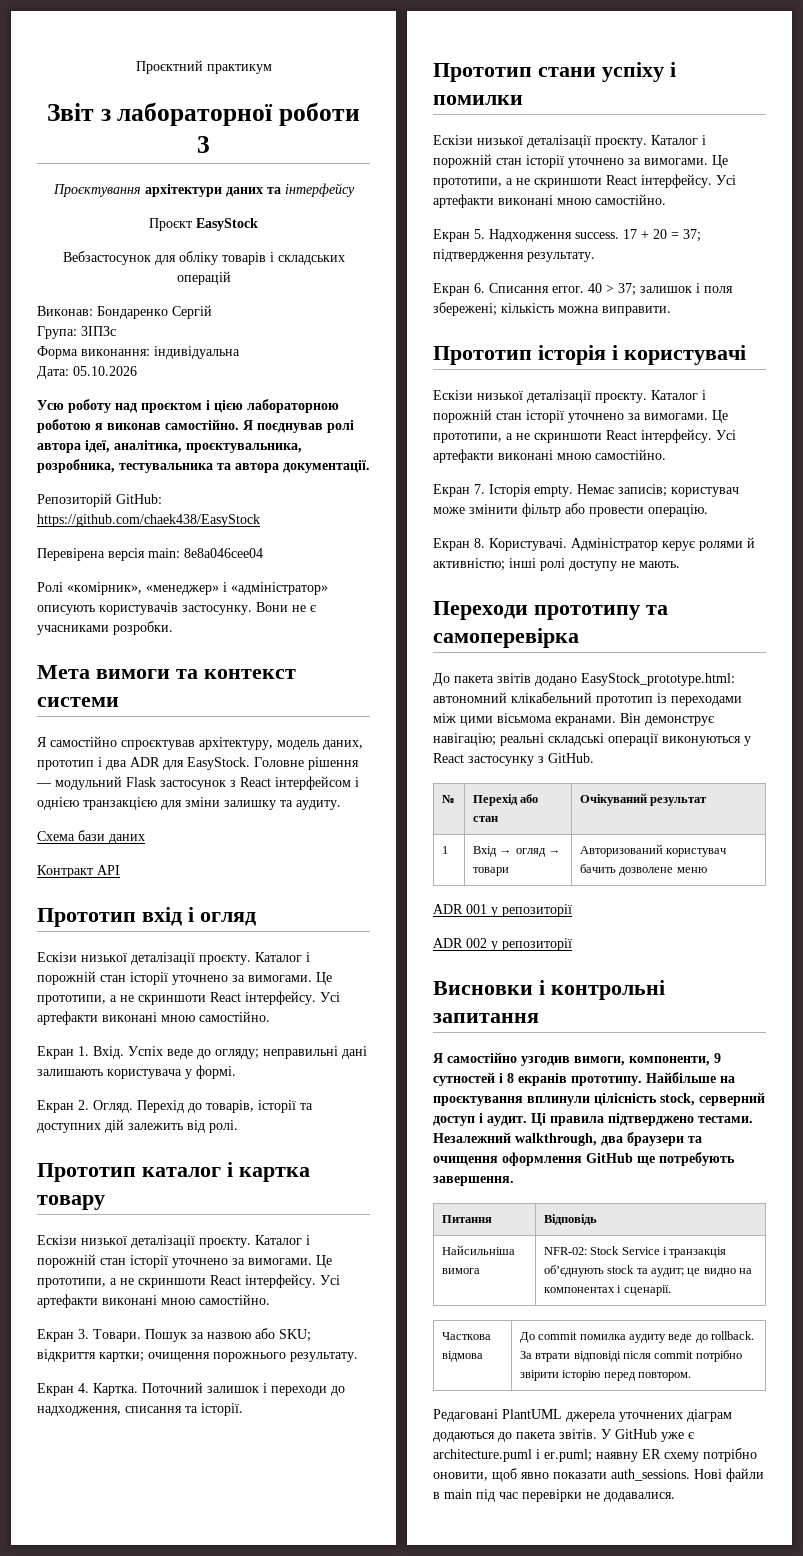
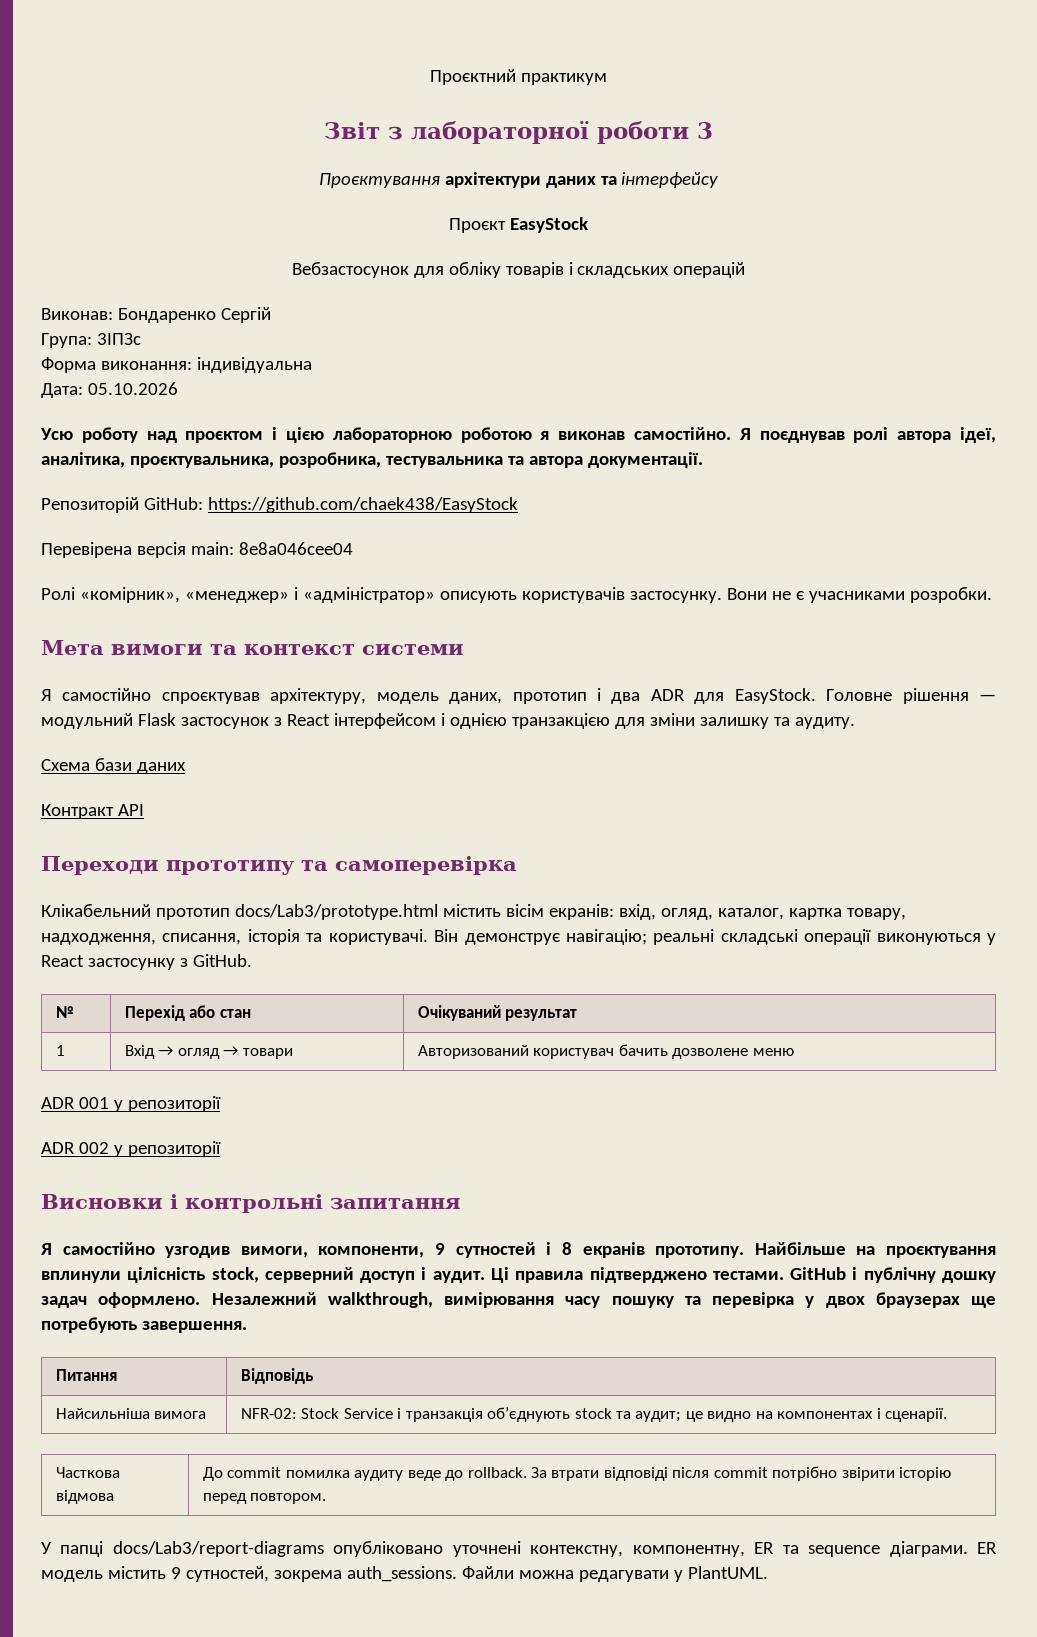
- Прототип вхід і огляд
- Ескізи низької деталізації проєкту. Каталог і порожній стан історії уточнено за вимогами. Це прототипи, а не скриншоти React інтерфейсу. Усі артефакти виконані мною самостійно.
- Екран 1. Вхід. Успіх веде до огляду; неправильні дані залишають користувача у формі.
- Екран 2. Огляд. Перехід до товарів, історії та доступних дій залежить від ролі.
- Прототип каталог і картка товару
- Ескізи низької деталізації проєкту. Каталог і порожній стан історії уточнено за вимогами. Це прототипи, а не скриншоти React інтерфейсу. Усі артефакти виконані мною самостійно.
- Екран 3. Товари. Пошук за назвою або SKU; відкриття картки; очищення порожнього результату.
- Екран 4. Картка. Поточний залишок і переходи до надходження, списання та історії.
- Прототип стани успіху і помилки
- Ескізи низької деталізації проєкту. Каталог і порожній стан історії уточнено за вимогами. Це прототипи, а не скриншоти React інтерфейсу. Усі артефакти виконані мною самостійно.
- Екран 5. Надходження success. 17 + 20 = 37; підтвердження результату.
- Екран 6. Списання error. 40 > 37; залишок і поля збережені; кількість можна виправити.
- Прототип історія і користувачі
- Ескізи низької деталізації проєкту. Каталог і порожній стан історії уточнено за вимогами. Це прототипи, а не скриншоти React інтерфейсу. Усі артефакти виконані мною самостійно.
- Екран 7. Історія empty. Немає записів; користувач може змінити фільтр або провести операцію.
- Екран 8. Користувачі. Адміністратор керує ролями й активністю; інші ролі доступу не мають.
  Переходи прототипу та самоперевірка
- До пакета звітів додано EasyStock_prototype.html: автономний клікабельний прототип із переходами між цими вісьмома екранами.
+ Клікабельний прототип docs/Lab3/prototype.html містить вісім екранів: вхід, огляд, каталог, картка товару, надходження, списання, історія та користувачі.
- Незалежний walkthrough, два браузери та очищення оформлення GitHub ще потребують завершення.
+ GitHub і публічну дошку задач оформлено. Незалежний walkthrough, вимірювання часу пошуку та перевірка у двох браузерах ще потребують завершення.
- Редаговані PlantUML джерела уточнених діаграм додаються до пакета звітів. У GitHub уже є architecture.puml і er.puml; наявну ER схему потрібно оновити, щоб явно показати auth_sessions. Нові файли в main під час перевірки не додавалися.
+ У папці docs/Lab3/report-diagrams опубліковано уточнені контекстну, компонентну, ER та sequence діаграми. ER модель містить 9 сутностей, зокрема auth_sessions. Файли можна редагувати у PlantUML.

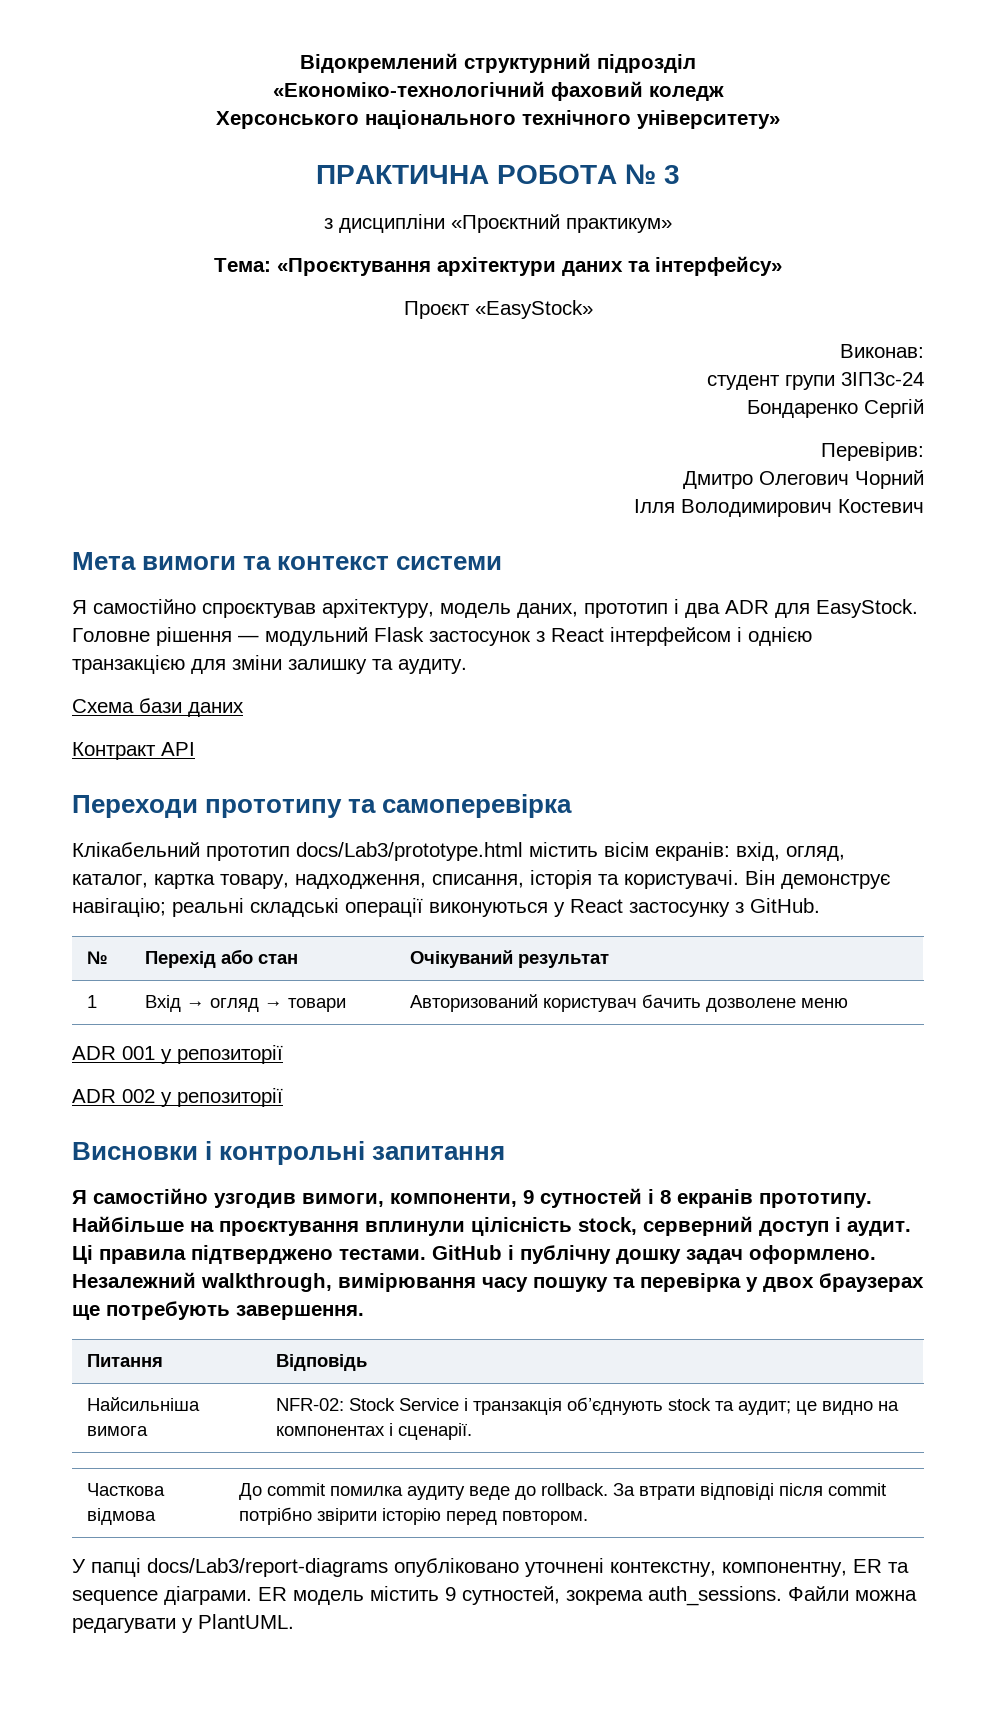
- Проєктний практикум
- Звіт з лабораторної роботи 3
- Проєктування архітектури даних та інтерфейсу
+ Відокремлений структурний підрозділ
+ «Економіко-технологічний фаховий коледж
+ Херсонського національного технічного університету»
+ ПРАКТИЧНА РОБОТА № 3
+ з дисципліни «Проєктний практикум»
+ Тема: «Проєктування архітектури даних та інтерфейсу»
- Проєкт EasyStock
- Вебзастосунок для обліку товарів і складських операцій
- Виконав: Бондаренко Сергій
- Група: 3ІПЗс
- Форма виконання: індивідуальна
- Дата: 05.10.2026
- Усю роботу над проєктом і цією лабораторною роботою я виконав самостійно. Я поєднував ролі автора ідеї, аналітика, проєктувальника, розробника, тестувальника та автора документації.
- Репозиторій GitHub: https://github.com/chaek438/EasyStock
- Перевірена версія main: 8e8a046cee04
- Ролі «комірник», «менеджер» і «адміністратор» описують користувачів застосунку. Вони не є учасниками розробки.
+ Проєкт «EasyStock»
+ Виконав:
+ студент групи 3ІПЗс-24
+ Бондаренко Сергій
+ Перевірив:
+ Дмитро Олегович Чорний
+ Ілля Володимирович Костевич

